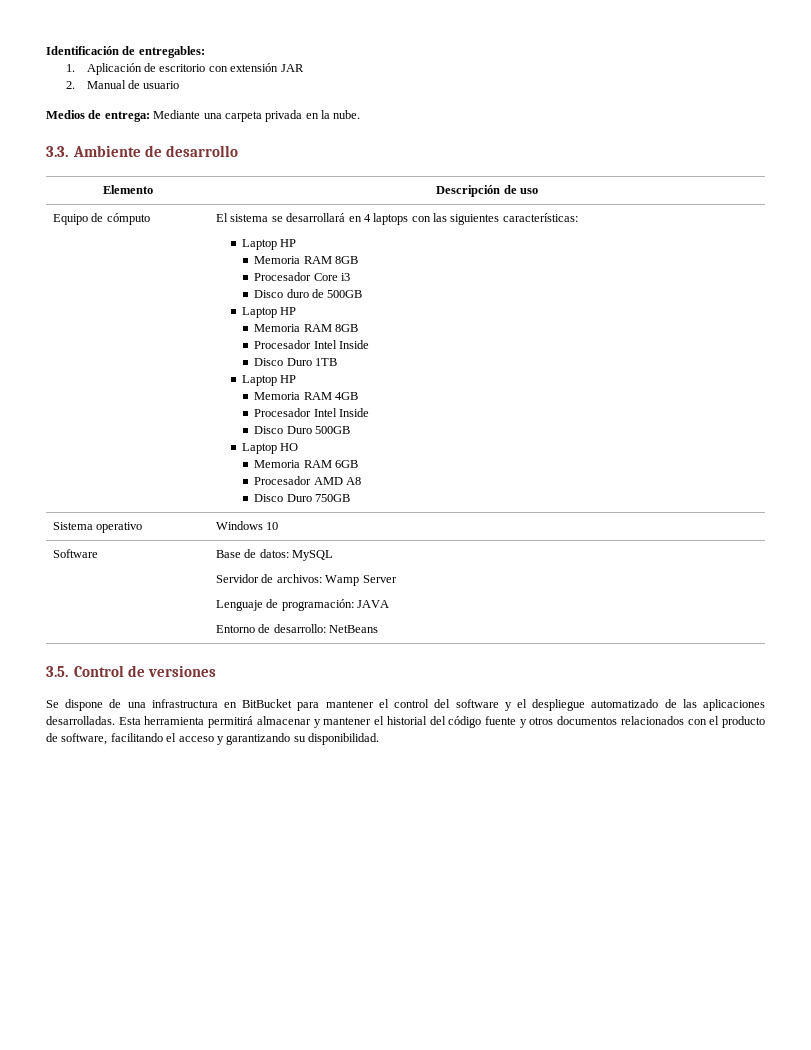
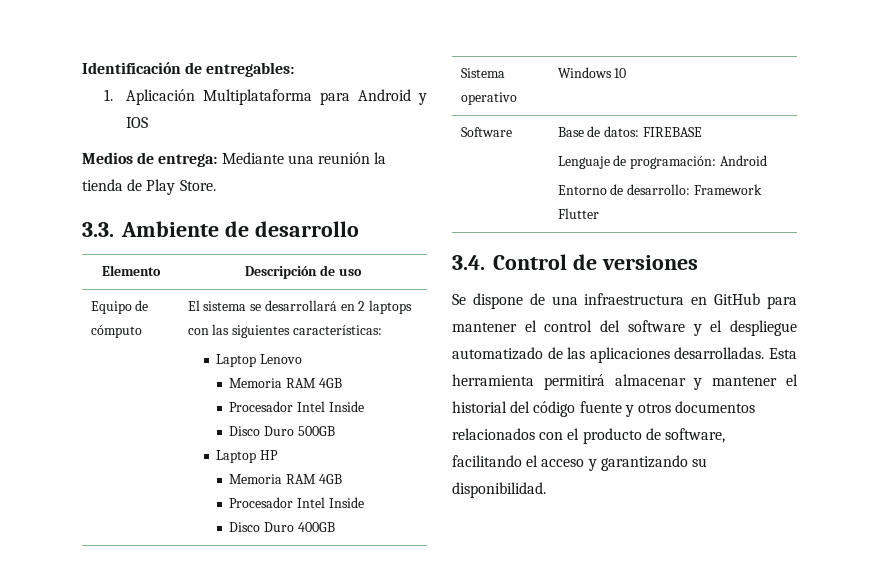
- 1. Aplicación de escritorio con extensión JAR
- 2. Manual de usuario
+ 1. Aplicación Multiplataforma para Android y IOS
- Medios de entrega: Mediante una carpeta privada en la nube.
+ Medios de entrega: Mediante una reunión la tienda de Play Store.
- El sistema se desarrollará en 4 laptops con las siguientes características:
- Laptop HP
- Memoria RAM 8GB
- Procesador Core i3
- Disco duro de 500GB
- Laptop HP
- Memoria RAM 8GB
+ El sistema se desarrollará en 2 laptops con las siguientes características:
+ Laptop Lenovo
+ Memoria RAM 4GB
  Procesador Intel Inside
- Disco Duro 1TB
+ Disco Duro 500GB
- Disco Duro 500GB
- Laptop HO
- Memoria RAM 6GB
- Procesador AMD A8
- Disco Duro 750GB
+ Disco Duro 400GB
- Software | Base de datos: MySQL
- Servidor de archivos: Wamp Server
- Lenguaje de programación: JAVA
- Entorno de desarrollo: NetBeans
- 3.5. Control de versiones
+ Software | Base de datos: FIREBASE
+ Lenguaje de programación: Android
+ Entorno de desarrollo: Framework Flutter
+ 3.4. Control de versiones
- Se dispone de una infrastructura en BitBucket para mantener el control del software y el despliegue automatizado de las aplicaciones desarrolladas.
+ Se dispone de una infraestructura en GitHub para mantener el control del software y el despliegue automatizado de las aplicaciones desarrolladas.

